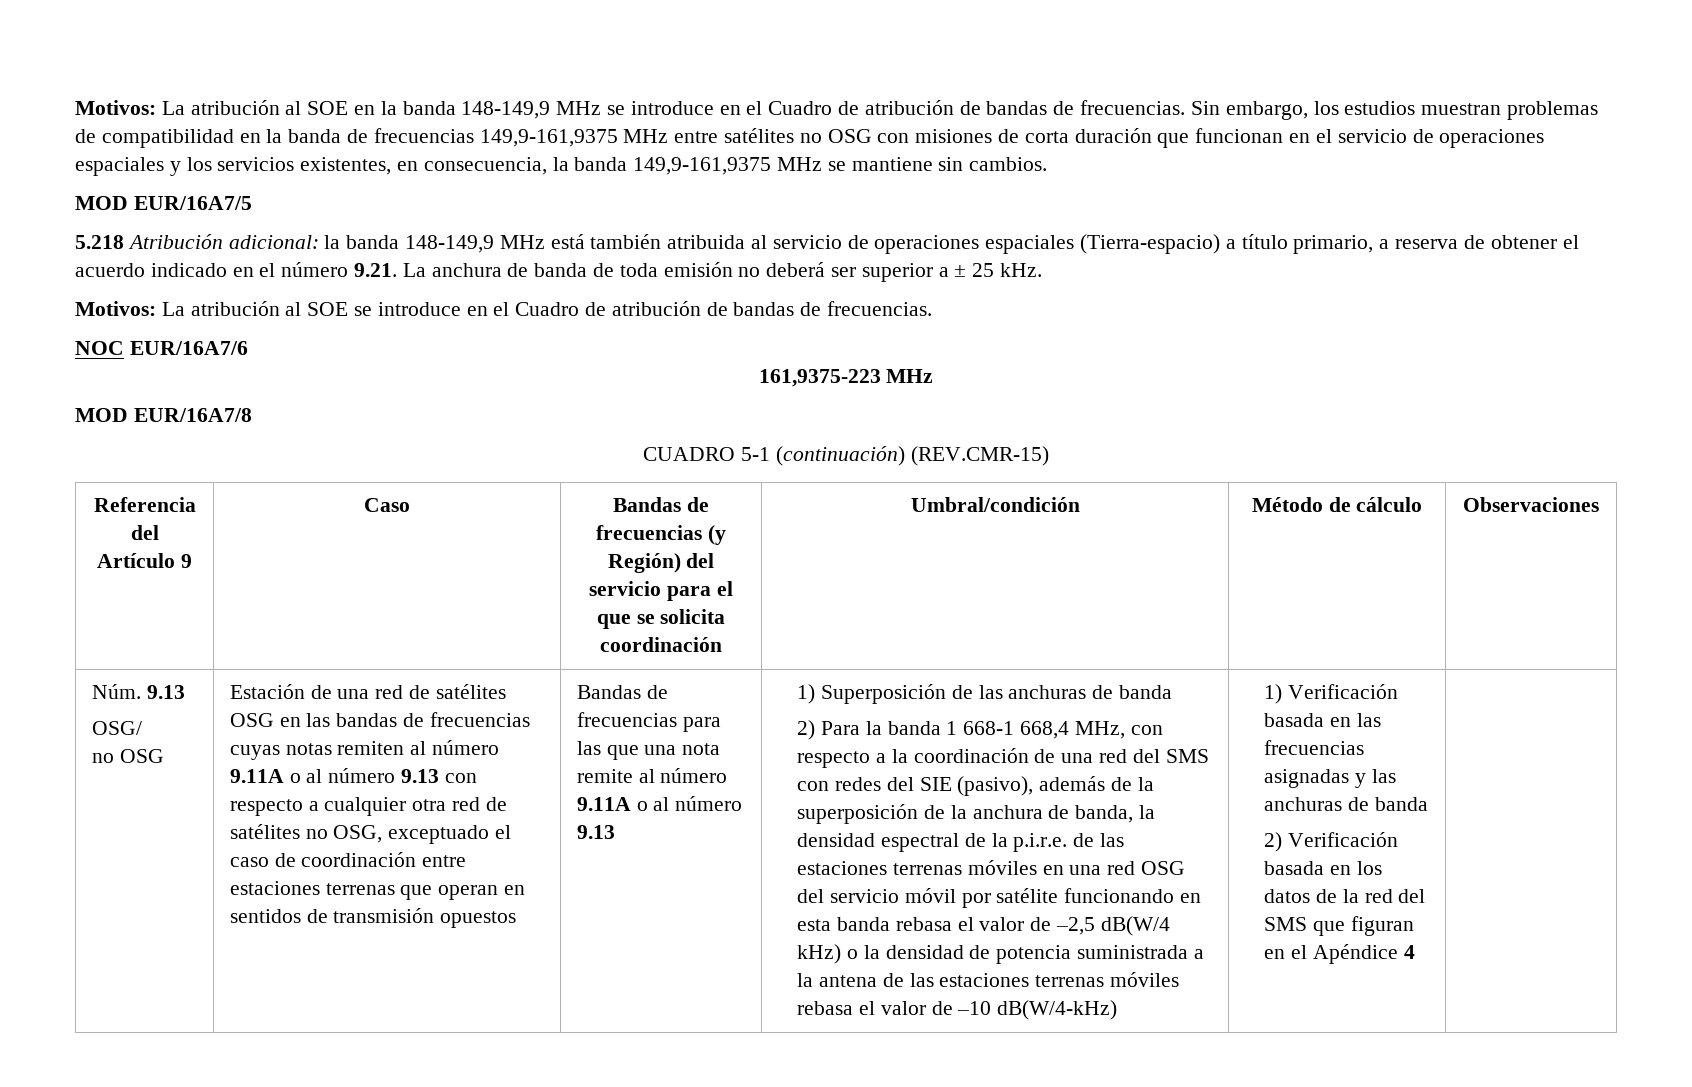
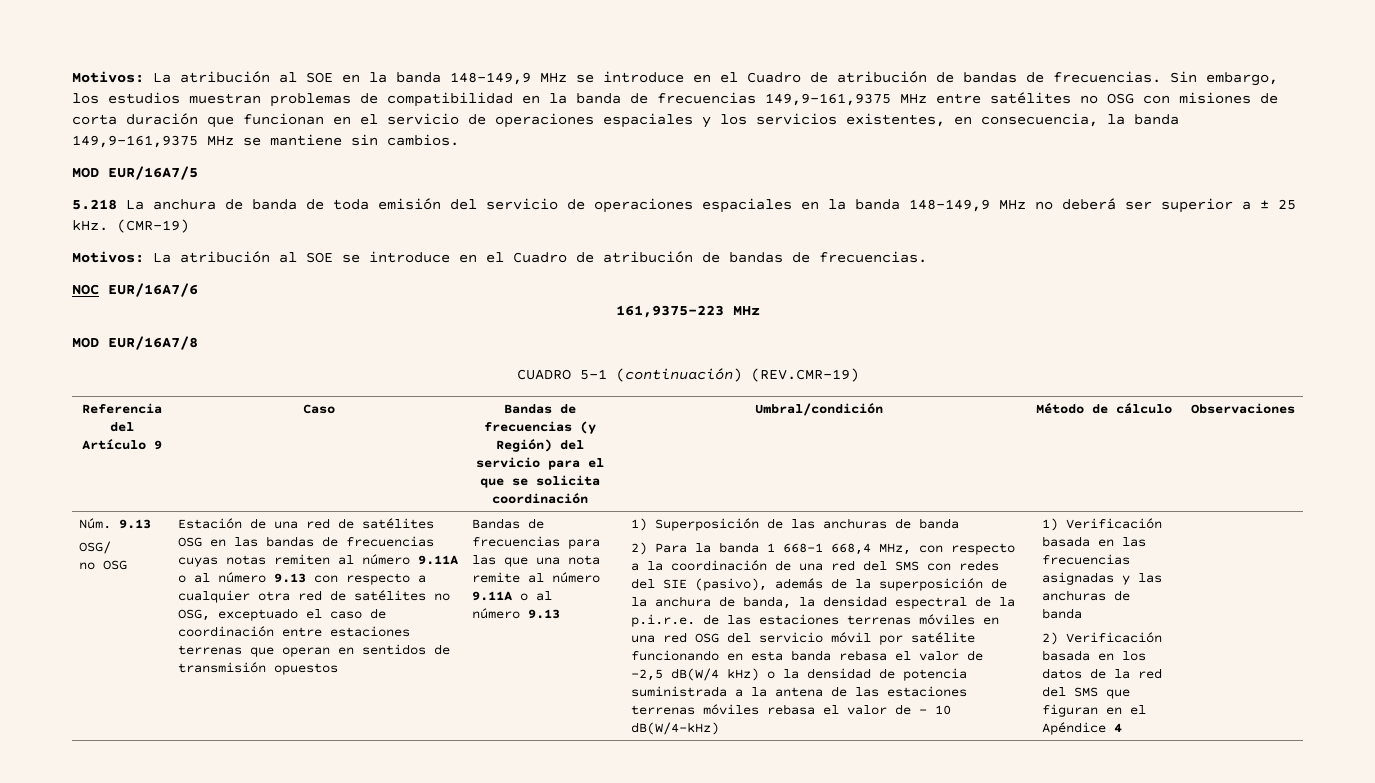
- 5.218 Atribución adicional: la banda 148-149,9 MHz está también atribuida al servicio de operaciones espaciales (Tierra-espacio) a título primario, a reserva de obtener el acuerdo indicado en el número 9.21. La anchura de banda de toda emisión no deberá ser superior a ± 25 kHz.
+ 5.218 La anchura de banda de toda emisión del servicio de operaciones espaciales en la banda 148-149,9 MHz no deberá ser superior a ± 25 kHz. (CMR-19)
- CUADRO 5-1 (continuación) (REV.CMR-15)
+ CUADRO 5-1 (continuación) (REV.CMR-19)
- 2) Para la banda 1 668-1 668,4 MHz, con respecto a la coordinación de una red del SMS con redes del SIE (pasivo), además de la superposición de la anchura de banda, la densidad espectral de la p.i.r.e. de las estaciones terrenas móviles en una red OSG del servicio móvil por satélite funcionando en esta banda rebasa el valor de –2,5 dB(W/4 kHz) o la densidad de potencia suministrada a la antena de las estaciones terrenas móviles rebasa el valor de –10 dB(W/4-kHz)
+ 2) Para la banda 1 668-1 668,4 MHz, con respecto a la coordinación de una red del SMS con redes del SIE (pasivo), además de la superposición de la anchura de banda, la densidad espectral de la p.i.r.e. de las estaciones terrenas móviles en una red OSG del servicio móvil por satélite funcionando en esta banda rebasa el valor de –2,5 dB(W/4 kHz) o la densidad de potencia suministrada a la antena de las estaciones terrenas móviles rebasa el valor de – 10 dB(W/4-kHz)

